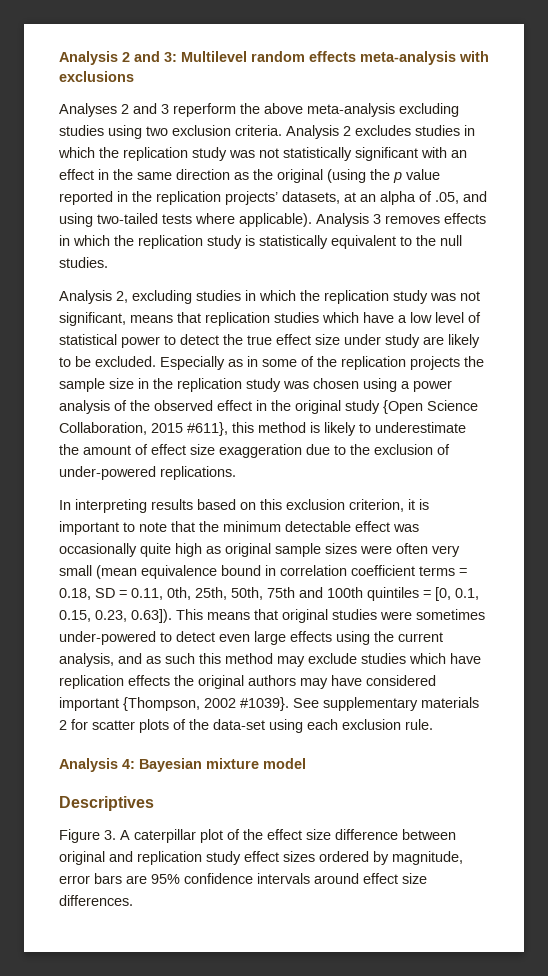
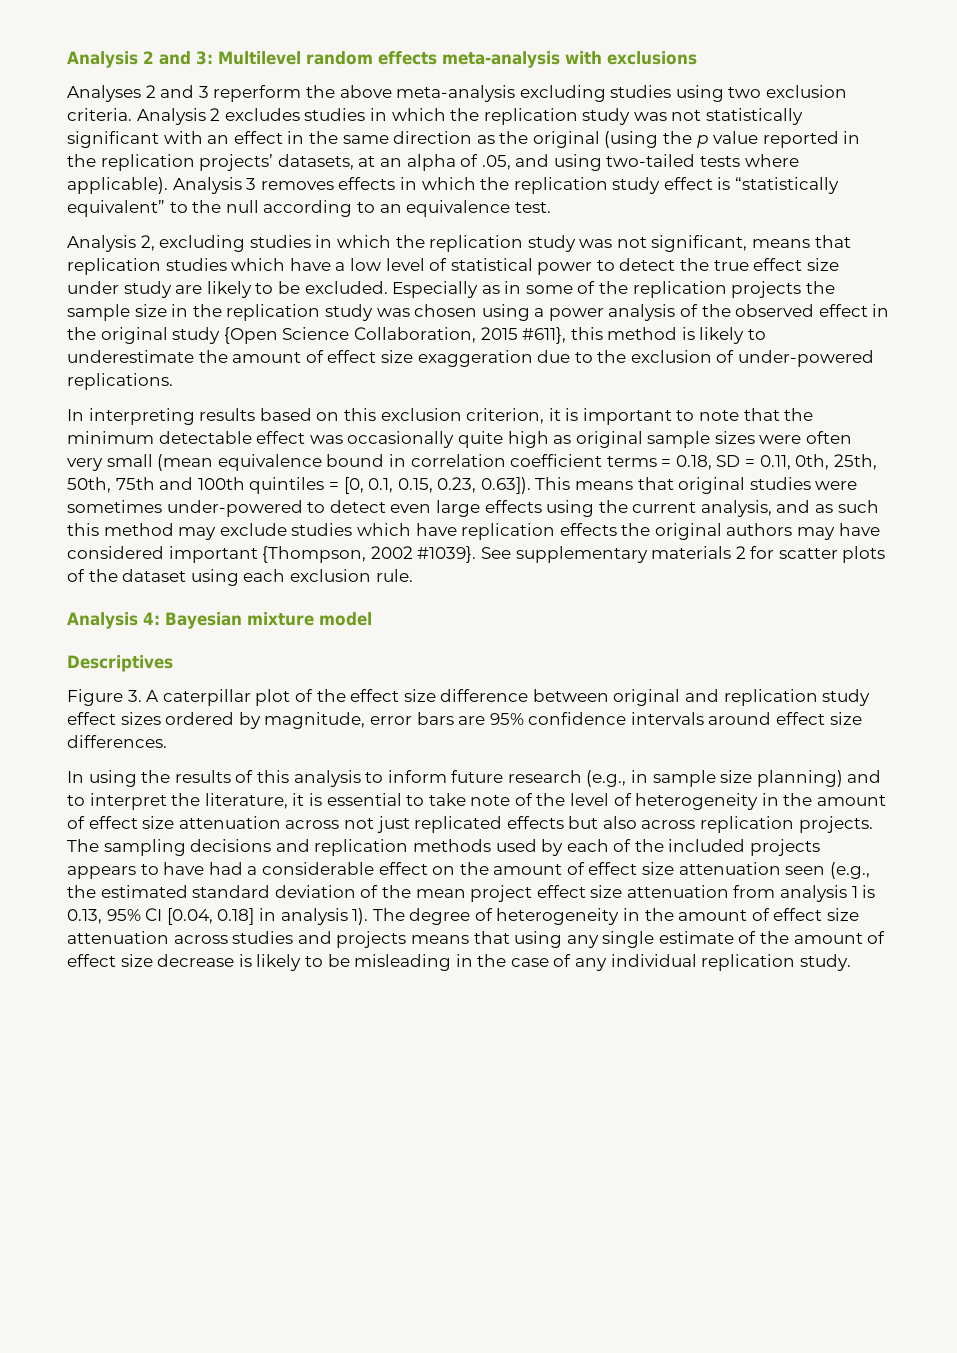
- Analysis 3 removes effects in which the replication study is statistically equivalent to the null studies.
+ Analysis 3 removes effects in which the replication study effect is “statistically equivalent” to the null according to an equivalence test.
- See supplementary materials 2 for scatter plots of the data-set using each exclusion rule.
+ See supplementary materials 2 for scatter plots of the dataset using each exclusion rule.
+ In using the results of this analysis to inform future research (e.g., in sample size planning) and to interpret the literature, it is essential to take note of the level of heterogeneity in the amount of effect size attenuation across not just replicated effects but also across replication projects. The sampling decisions and replication methods used by each of the included projects appears to have had a considerable effect on the amount of effect size attenuation seen (e.g., the estimated standard deviation of the mean project effect size attenuation from analysis 1 is 0.13, 95% CI [0.04, 0.18] in analysis 1). The degree of heterogeneity in the amount of effect size attenuation across studies and projects means that using any single estimate of the amount of effect size decrease is likely to be misleading in the case of any individual replication study.

